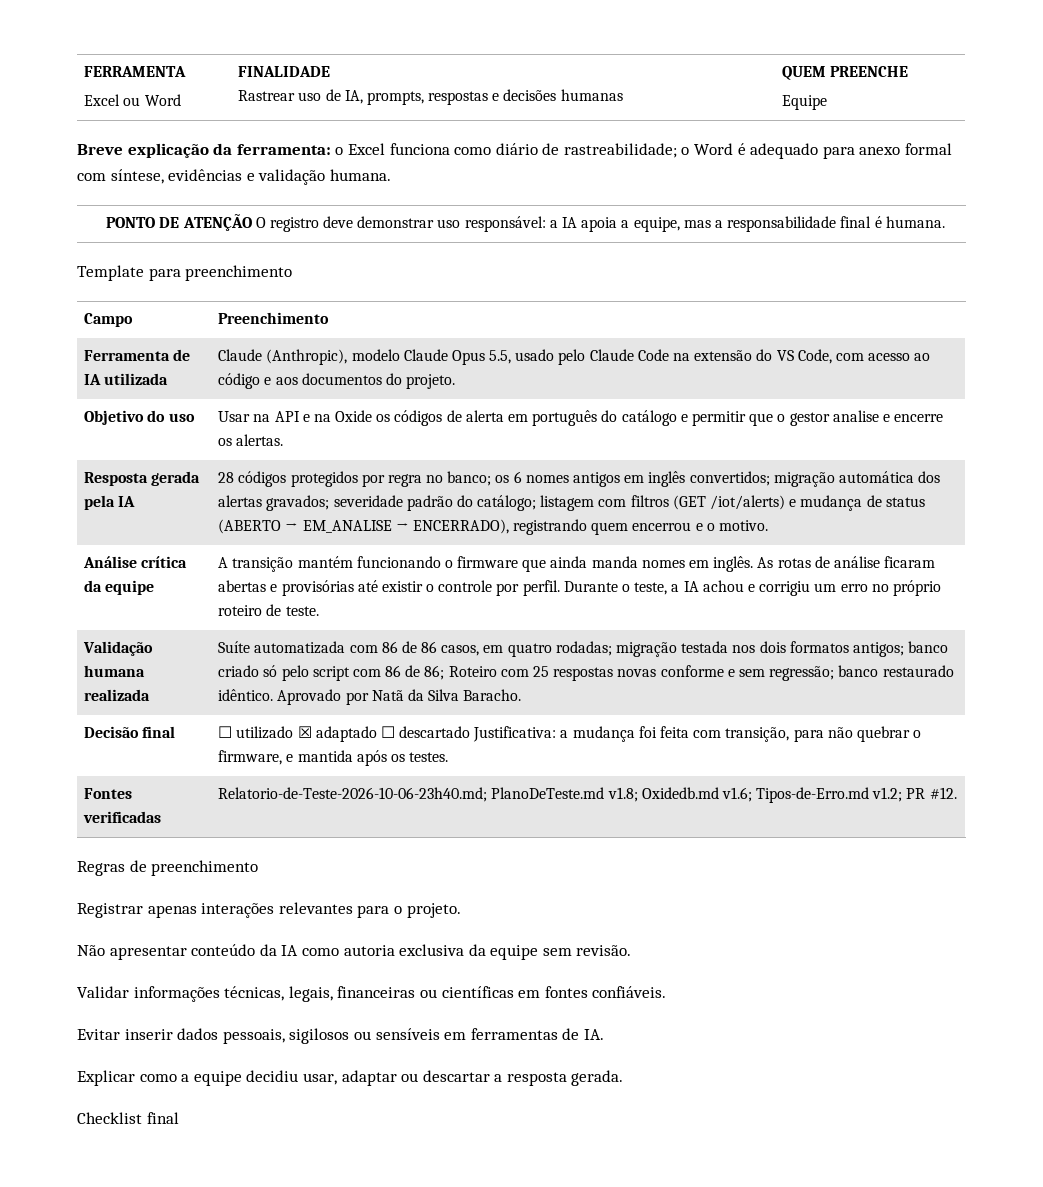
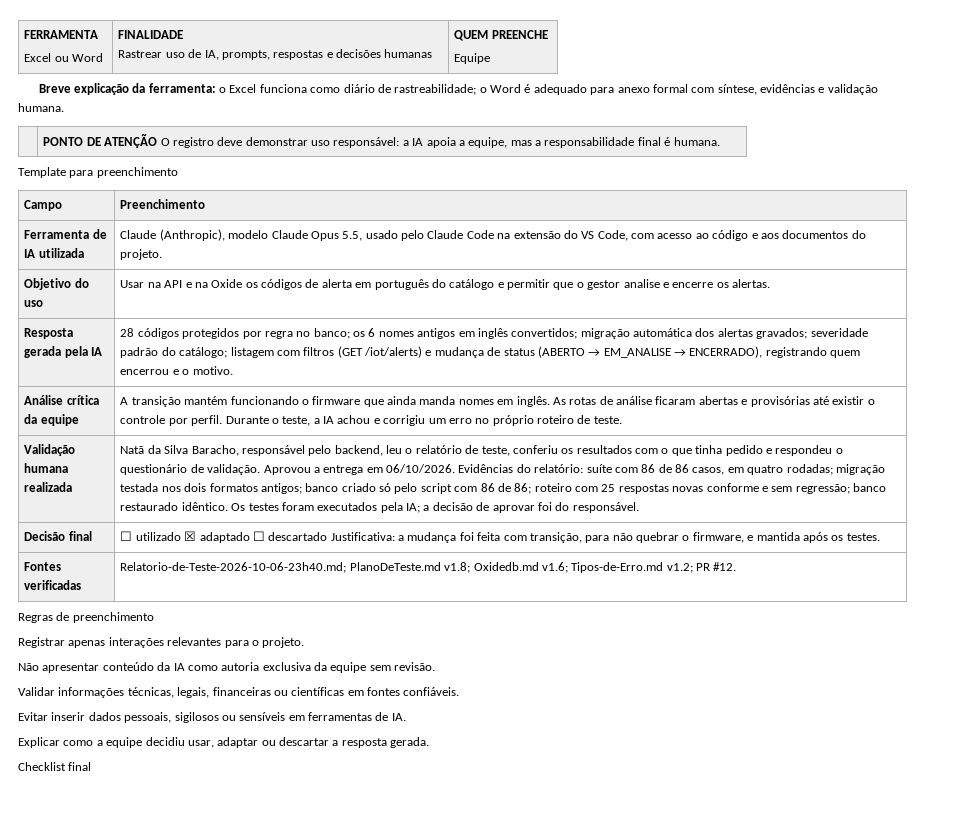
- Suíte automatizada com 86 de 86 casos, em quatro rodadas; migração testada nos dois formatos antigos; banco criado só pelo script com 86 de 86; Roteiro com 25 respostas novas conforme e sem regressão; banco restaurado idêntico.
+ Natã da Silva Baracho, responsável pelo backend, leu o relatório de teste, conferiu os resultados com o que tinha pedido e respondeu o questionário de validação. Aprovou a entrega em 06/10/2026. Evidências do relatório: suíte com 86 de 86 casos, em quatro rodadas; migração testada nos dois formatos antigos; banco criado só pelo script com 86 de 86; roteiro com 25 respostas novas conforme e sem regressão; banco restaurado idêntico.
- Aprovado por Natã da Silva Baracho.
+ Os testes foram executados pela IA; a decisão de aprovar foi do responsável.

